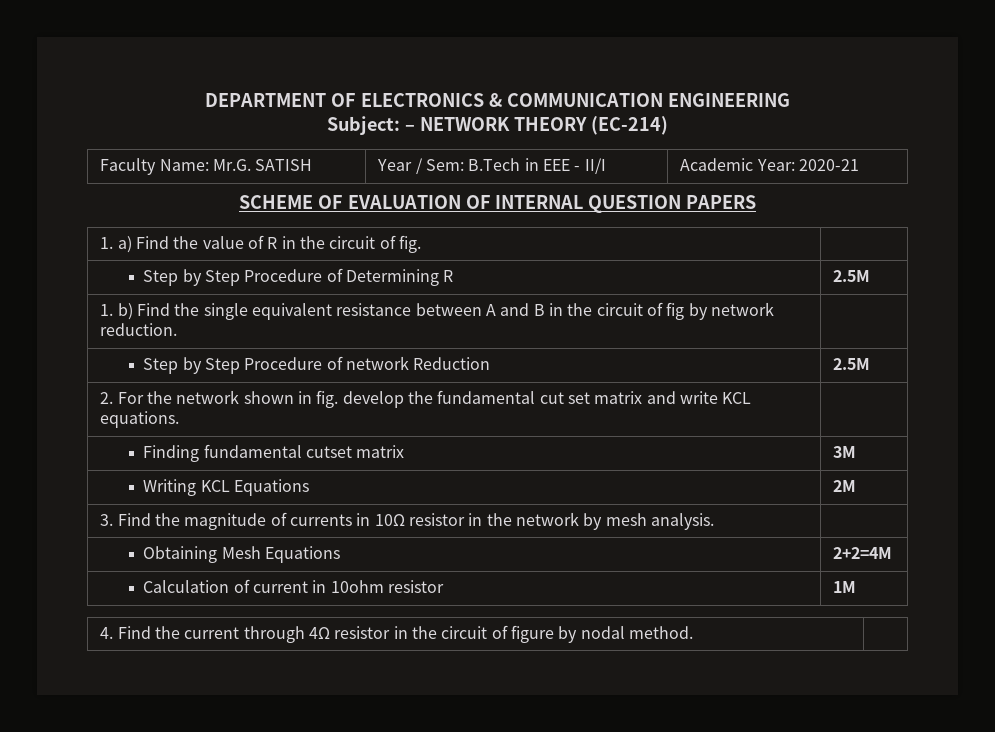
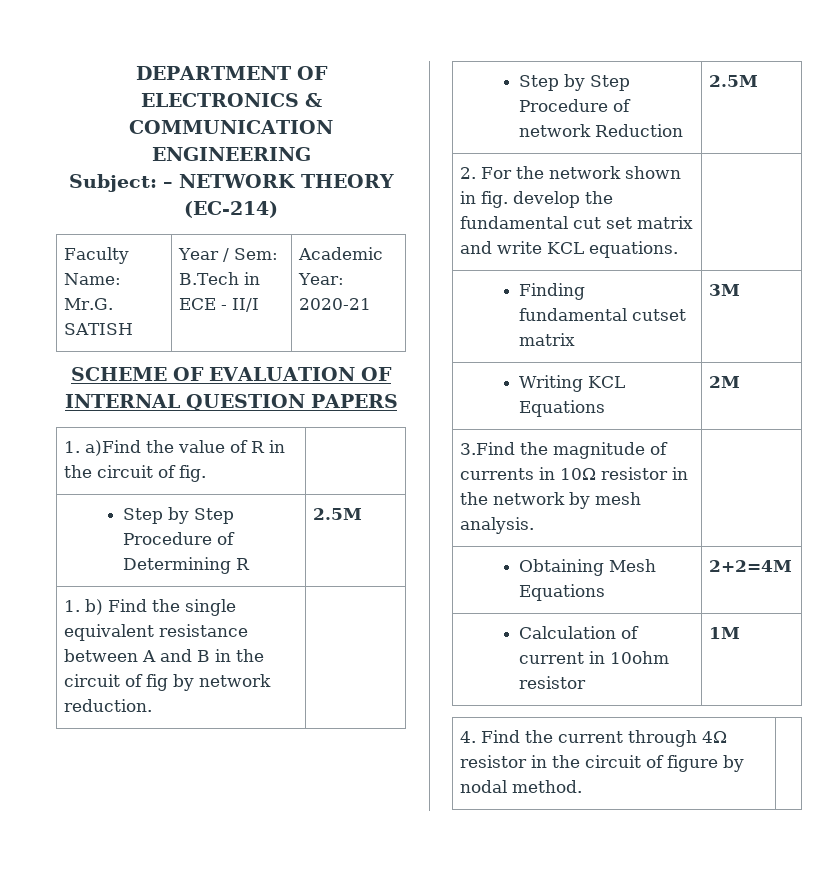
- Faculty Name: Mr.G. SATISH | Year / Sem: B.Tech in EEE - II/I | Academic Year: 2020-21
+ Faculty Name: Mr.G. SATISH | Year / Sem: B.Tech in ECE - II/I | Academic Year: 2020-21
- 1. a) Find the value of R in the circuit of fig. |
+ 1. a)Find the value of R in the circuit of fig. |
- 3. Find the magnitude of currents in 10Ω resistor in the network by mesh analysis. |
+ 3.Find the magnitude of currents in 10Ω resistor in the network by mesh analysis. |

